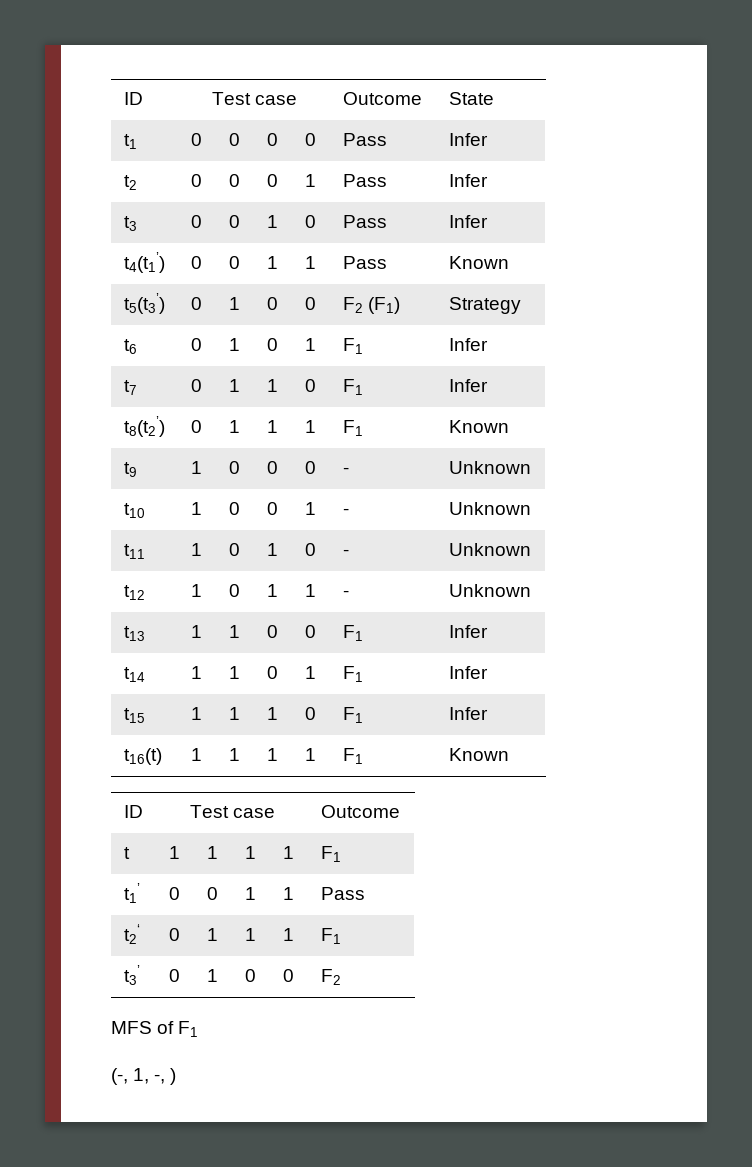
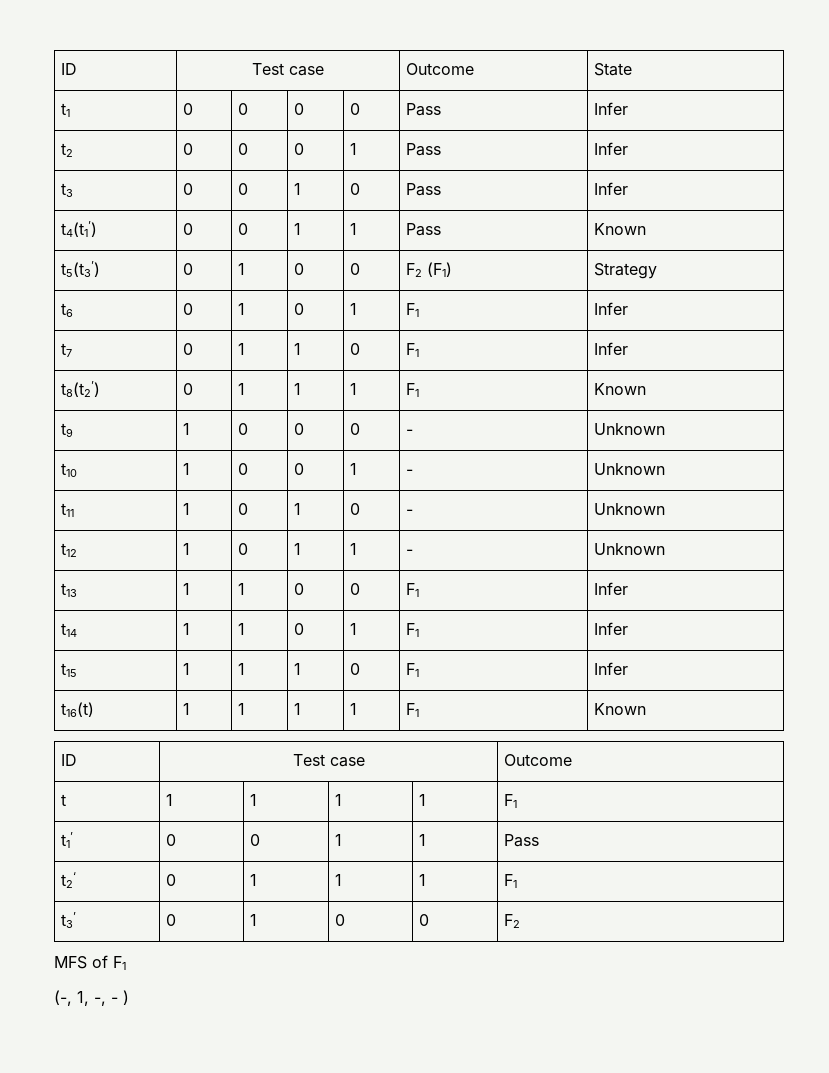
- (-, 1, -, )
+ (-, 1, -, - )

